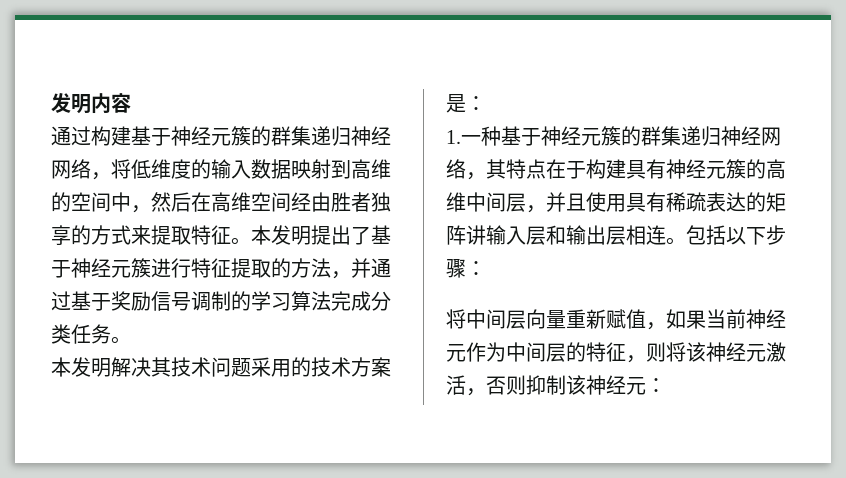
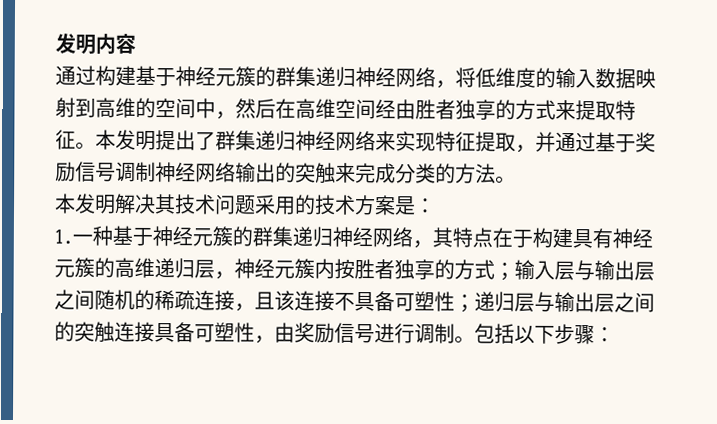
- 本发明提出了基于神经元簇进行特征提取的方法，并通过基于奖励信号调制的学习算法完成分类任务。
+ 本发明提出了群集递归神经网络来实现特征提取，并通过基于奖励信号调制神经网络输出的突触来完成分类的方法。
- 1.一种基于神经元簇的群集递归神经网络，其特点在于构建具有神经元簇的高维中间层，并且使用具有稀疏表达的矩阵讲输入层和输出层相连。包括以下步骤：
- 将中间层向量重新赋值，如果当前神经元作为中间层的特征，则将该神经元激活，否则抑制该神经元：
+ 1.一种基于神经元簇的群集递归神经网络，其特点在于构建具有神经元簇的高维递归层，神经元簇内按胜者独享的方式；输入层与输出层之间随机的稀疏连接，且该连接不具备可塑性；递归层与输出层之间的突触连接具备可塑性，由奖励信号进行调制。包括以下步骤：

